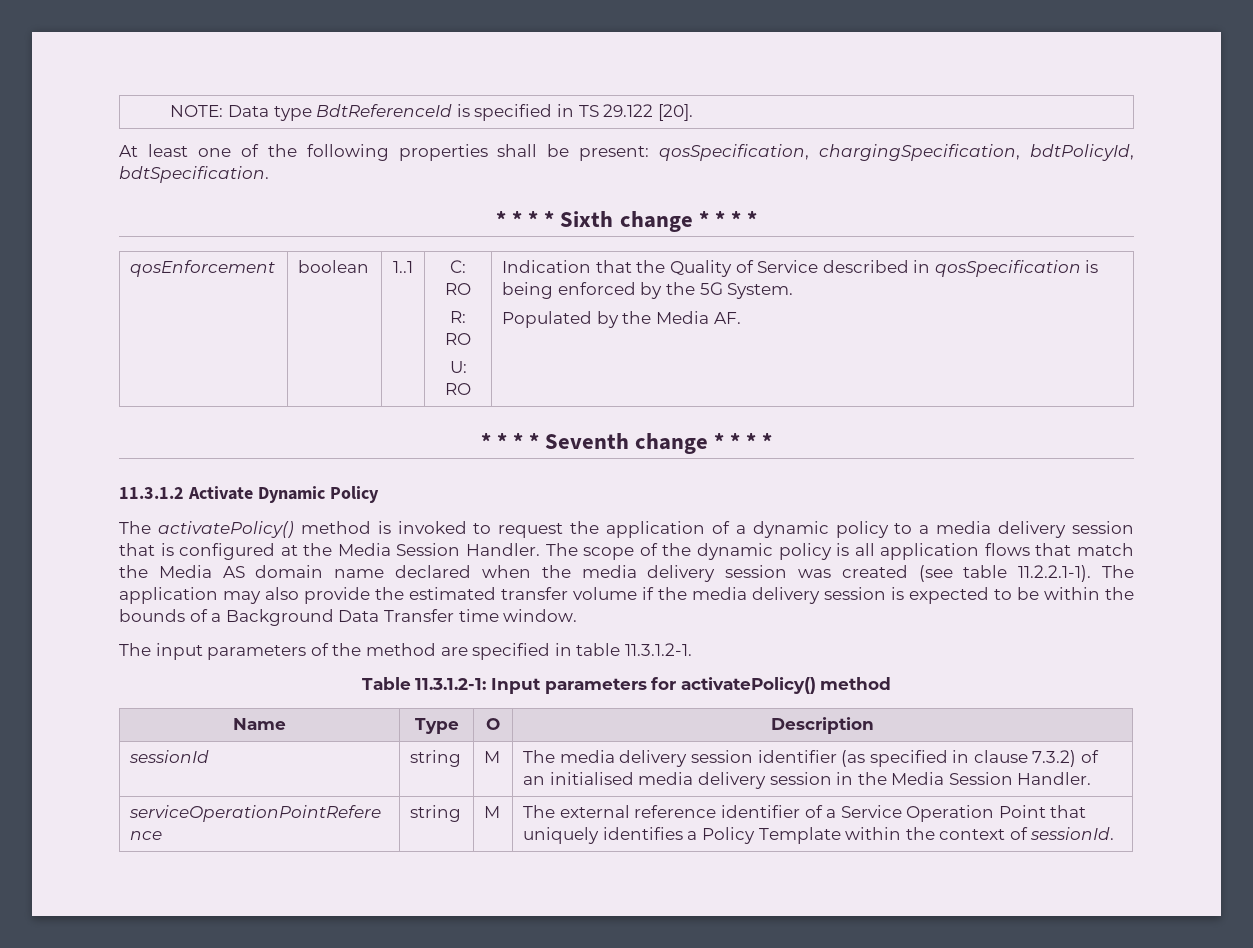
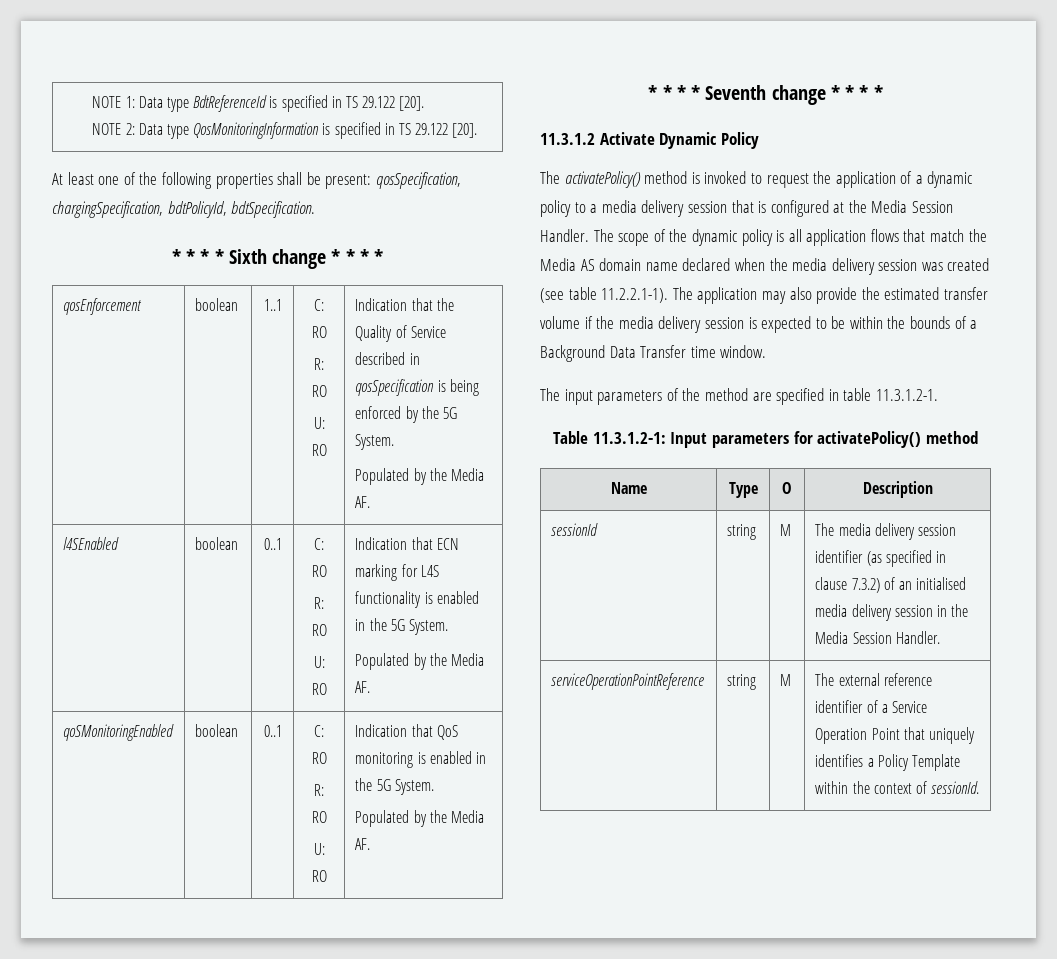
- NOTE: Data type BdtReferenceId is specified in TS 29.122 [20].
+ NOTE 1: Data type BdtReferenceId is specified in TS 29.122 [20].
+ NOTE 2: Data type QosMonitoringInformation is specified in TS 29.122 [20].
+ l4SEnabled | boolean | 0..1 | C: RO
+ R: RO
+ U: RO | Indication that ECN marking for L4S functionality is enabled in the 5G System.
+ Populated by the Media AF.
+ qoSMonitoringEnabled | boolean | 0..1 | C: RO
+ R: RO
+ U: RO | Indication that QoS monitoring is enabled in the 5G System.
+ Populated by the Media AF.

